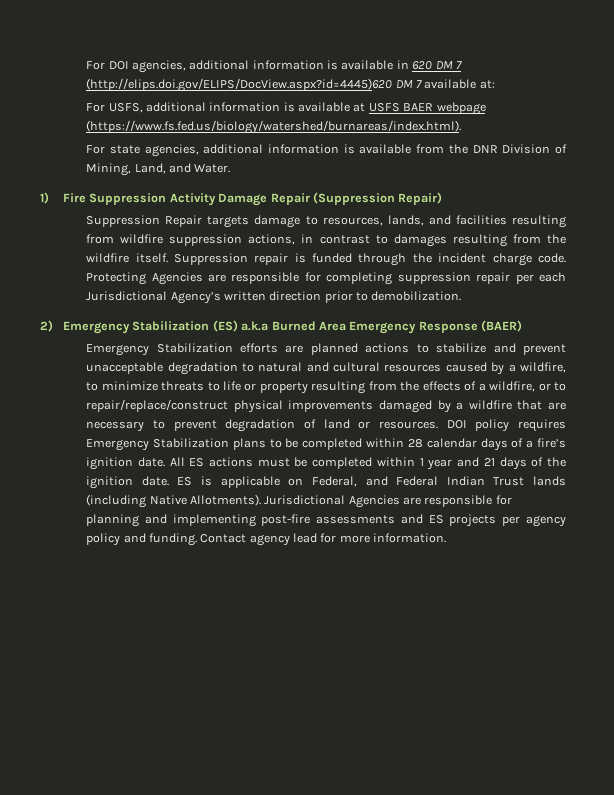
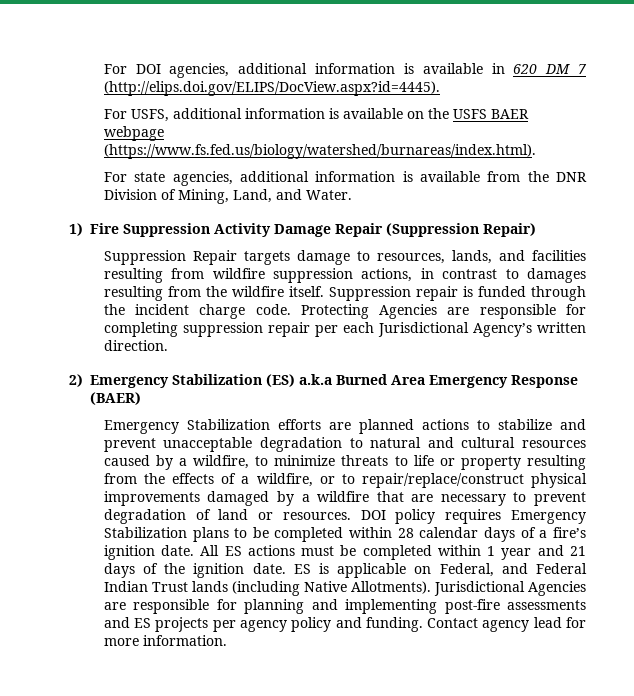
- For DOI agencies, additional information is available in 620 DM 7 (http://elips.doi.gov/ELIPS/DocView.aspx?id=4445)620 DM 7 available at:
+ For DOI agencies, additional information is available in 620 DM 7 (http://elips.doi.gov/ELIPS/DocView.aspx?id=4445).
- For USFS, additional information is available at USFS BAER webpage (https://www.fs.fed.us/biology/watershed/burnareas/index.html).
+ For USFS, additional information is available on the USFS BAER webpage (https://www.fs.fed.us/biology/watershed/burnareas/index.html).
- Protecting Agencies are responsible for completing suppression repair per each Jurisdictional Agency’s written direction prior to demobilization.
+ Protecting Agencies are responsible for completing suppression repair per each Jurisdictional Agency’s written direction.

